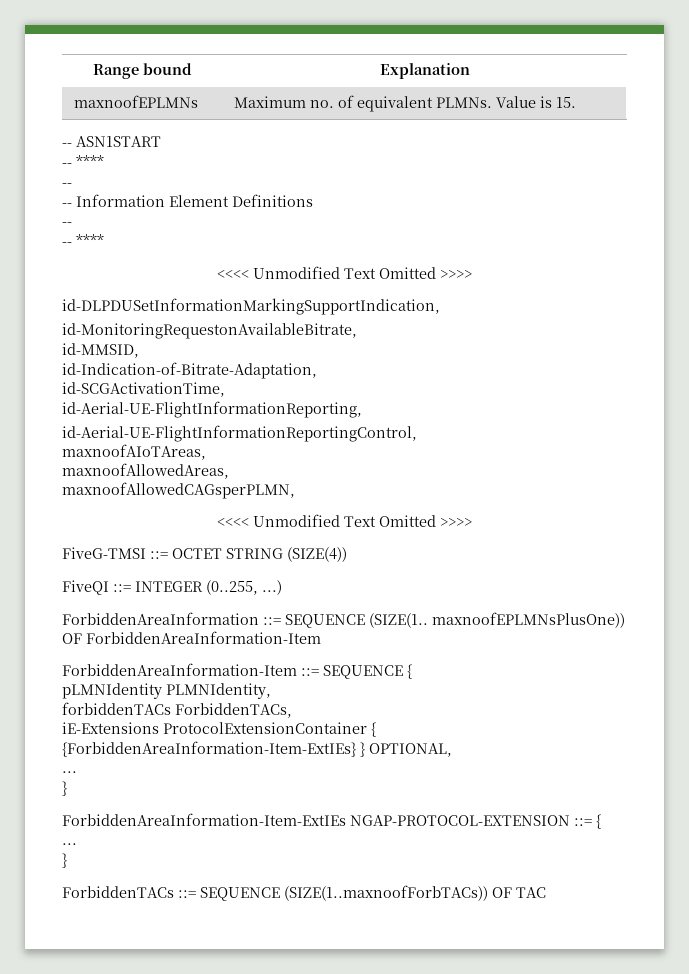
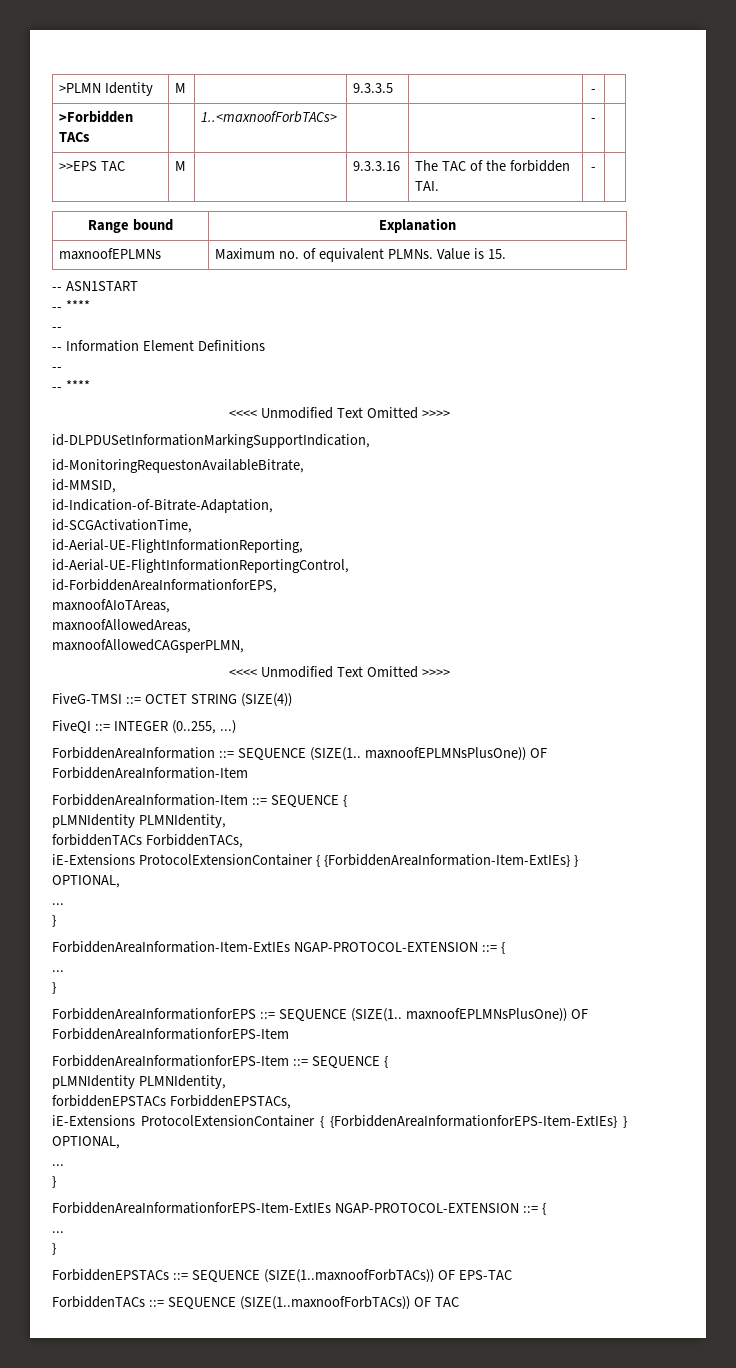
+ >PLMN Identity | M | | 9.3.3.5 | | - |
+ >Forbidden TACs | | 1..<maxnoofForbTACs> | | | - |
+ >>EPS TAC | M | | 9.3.3.16 | The TAC of the forbidden TAI. | - |
+ id-ForbiddenAreaInformationforEPS,
+ ForbiddenAreaInformationforEPS ::= SEQUENCE (SIZE(1.. maxnoofEPLMNsPlusOne)) OF ForbiddenAreaInformationforEPS-Item
+ ForbiddenAreaInformationforEPS-Item ::= SEQUENCE {
+ pLMNIdentity PLMNIdentity,
+ forbiddenEPSTACs ForbiddenEPSTACs,
+ iE-Extensions ProtocolExtensionContainer { {ForbiddenAreaInformationforEPS-Item-ExtIEs} } OPTIONAL,
+ ...
+ }
+ ForbiddenAreaInformationforEPS-Item-ExtIEs NGAP-PROTOCOL-EXTENSION ::= {
+ ...
+ }
+ ForbiddenEPSTACs ::= SEQUENCE (SIZE(1..maxnoofForbTACs)) OF EPS-TAC

